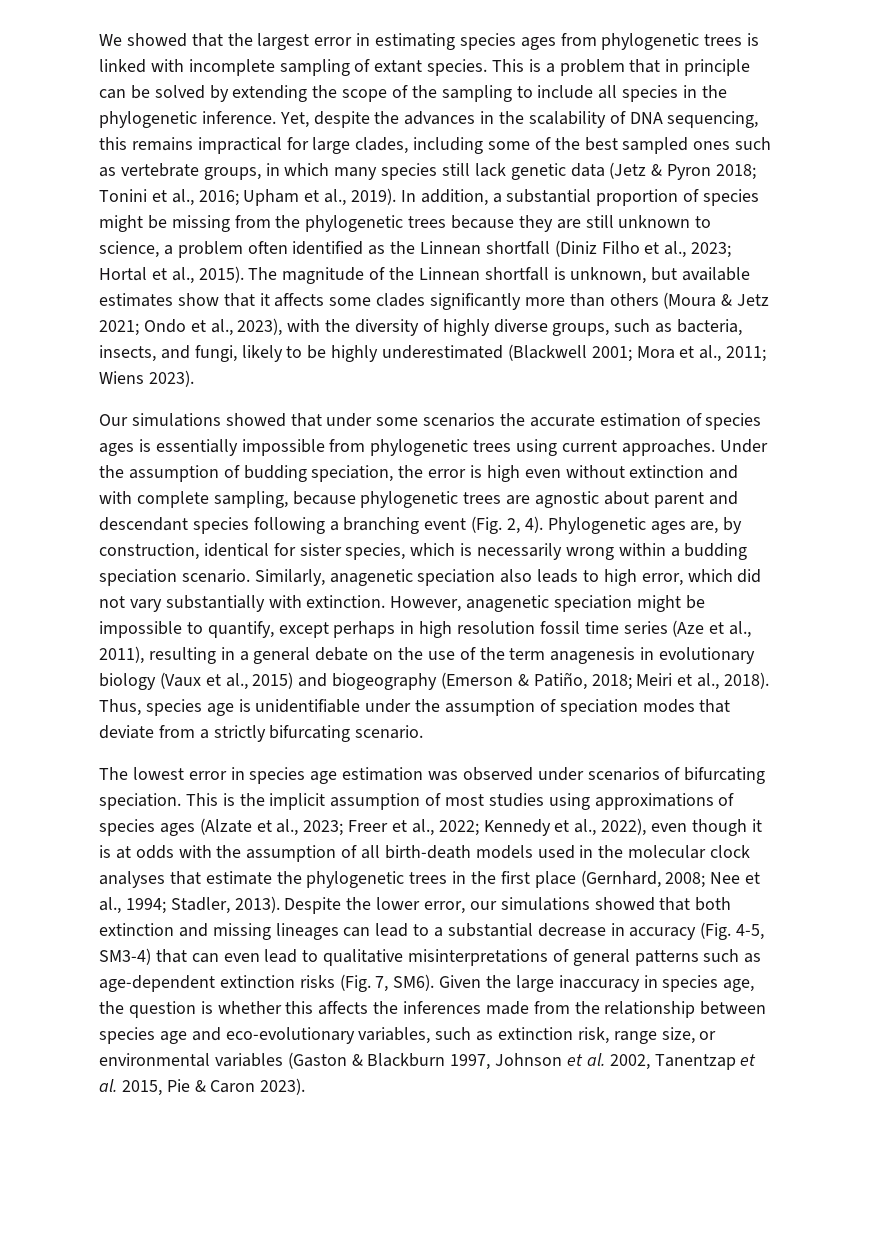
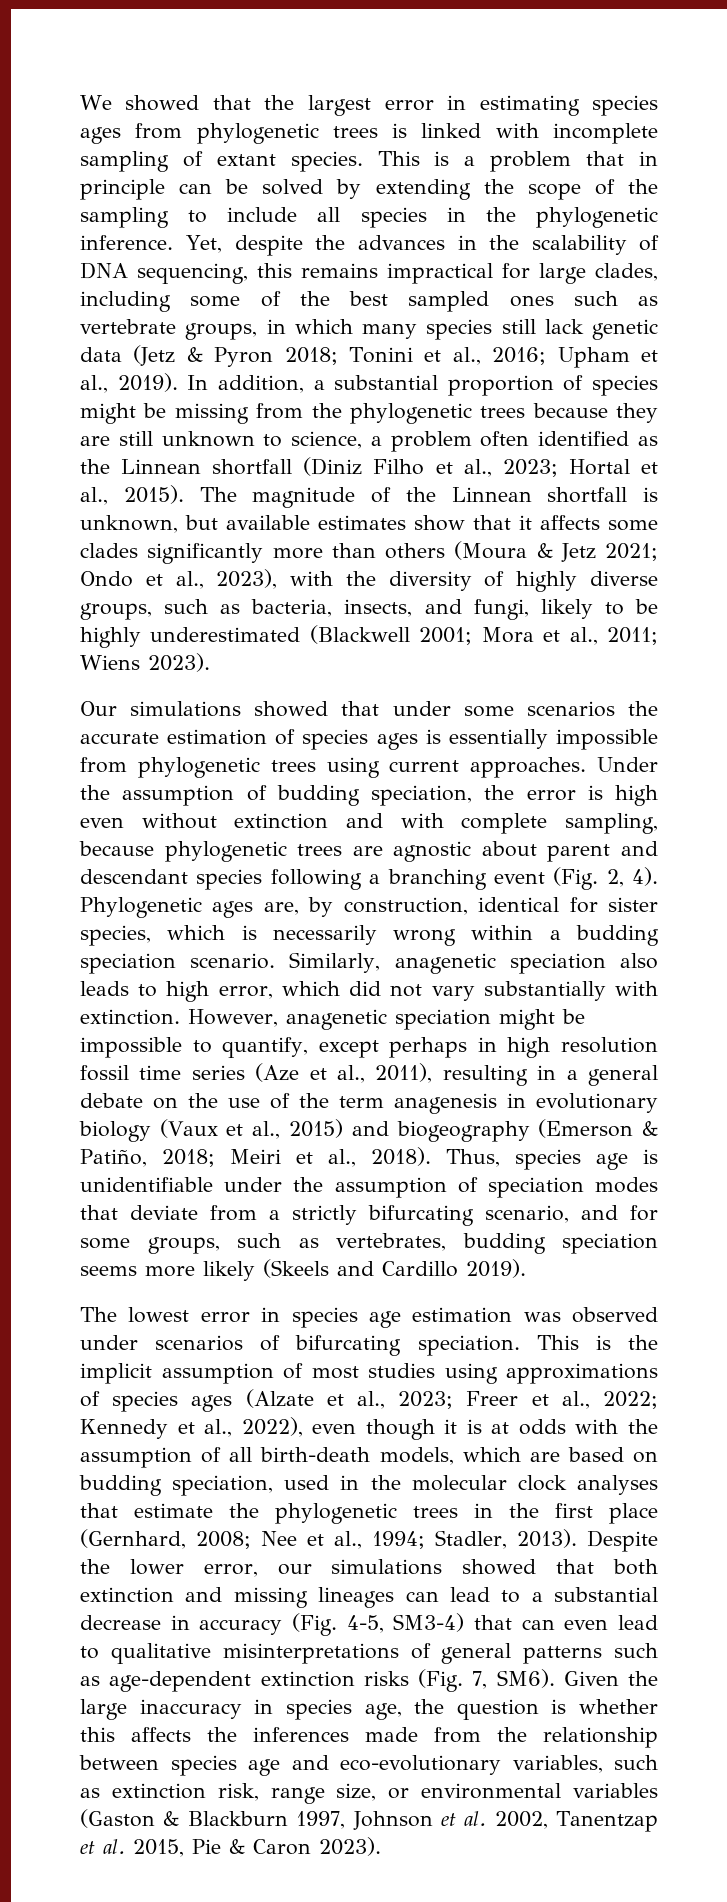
- Thus, species age is unidentifiable under the assumption of speciation modes that deviate from a strictly bifurcating scenario.
+ Thus, species age is unidentifiable under the assumption of speciation modes that deviate from a strictly bifurcating scenario, and for some groups, such as vertebrates, budding speciation seems more likely (Skeels and Cardillo 2019).
- This is the implicit assumption of most studies using approximations of species ages (Alzate et al., 2023; Freer et al., 2022; Kennedy et al., 2022), even though it is at odds with the assumption of all birth-death models used in the molecular clock analyses that estimate the phylogenetic trees in the first place (Gernhard, 2008; Nee et al., 1994; Stadler, 2013).
+ This is the implicit assumption of most studies using approximations of species ages (Alzate et al., 2023; Freer et al., 2022; Kennedy et al., 2022), even though it is at odds with the assumption of all birth-death models, which are based on budding speciation, used in the molecular clock analyses that estimate the phylogenetic trees in the first place (Gernhard, 2008; Nee et al., 1994; Stadler, 2013).

